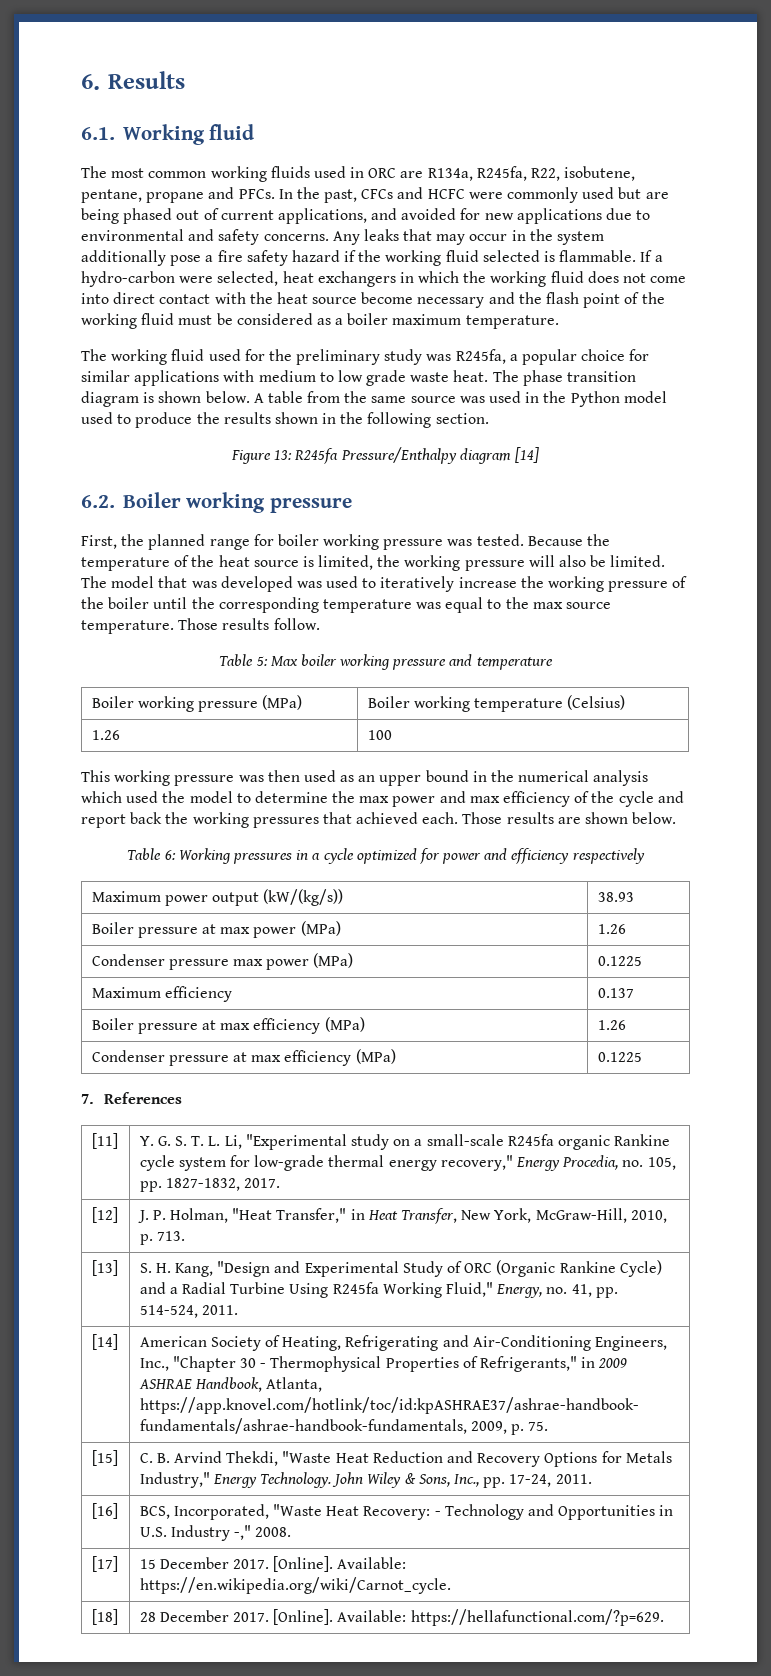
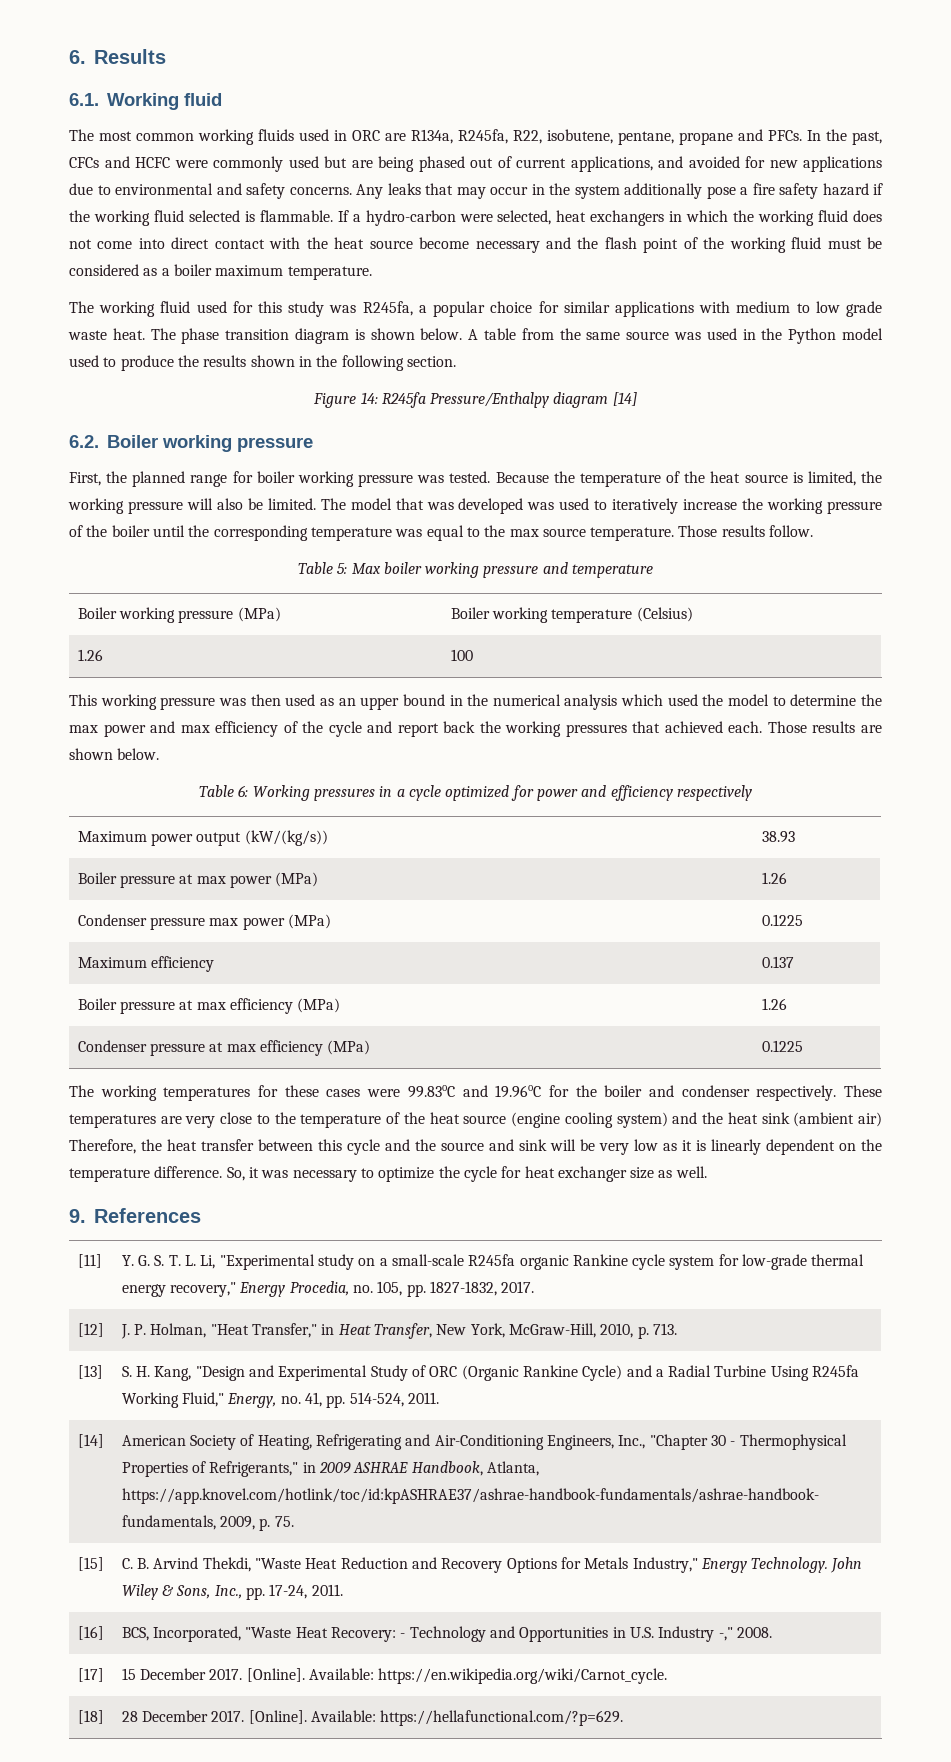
- The working fluid used for the preliminary study was R245fa, a popular choice for similar applications with medium to low grade waste heat.
+ The working fluid used for this study was R245fa, a popular choice for similar applications with medium to low grade waste heat.
- Figure 13: R245fa Pressure/Enthalpy diagram [14]
+ Figure 14: R245fa Pressure/Enthalpy diagram [14]
- 7. References
+ The working temperatures for these cases were 99.83oC and 19.96oC for the boiler and condenser respectively. These temperatures are very close to the temperature of the heat source (engine cooling system) and the heat sink (ambient air) Therefore, the heat transfer between this cycle and the source and sink will be very low as it is linearly dependent on the temperature difference. So, it was necessary to optimize the cycle for heat exchanger size as well.
+ 9. References

